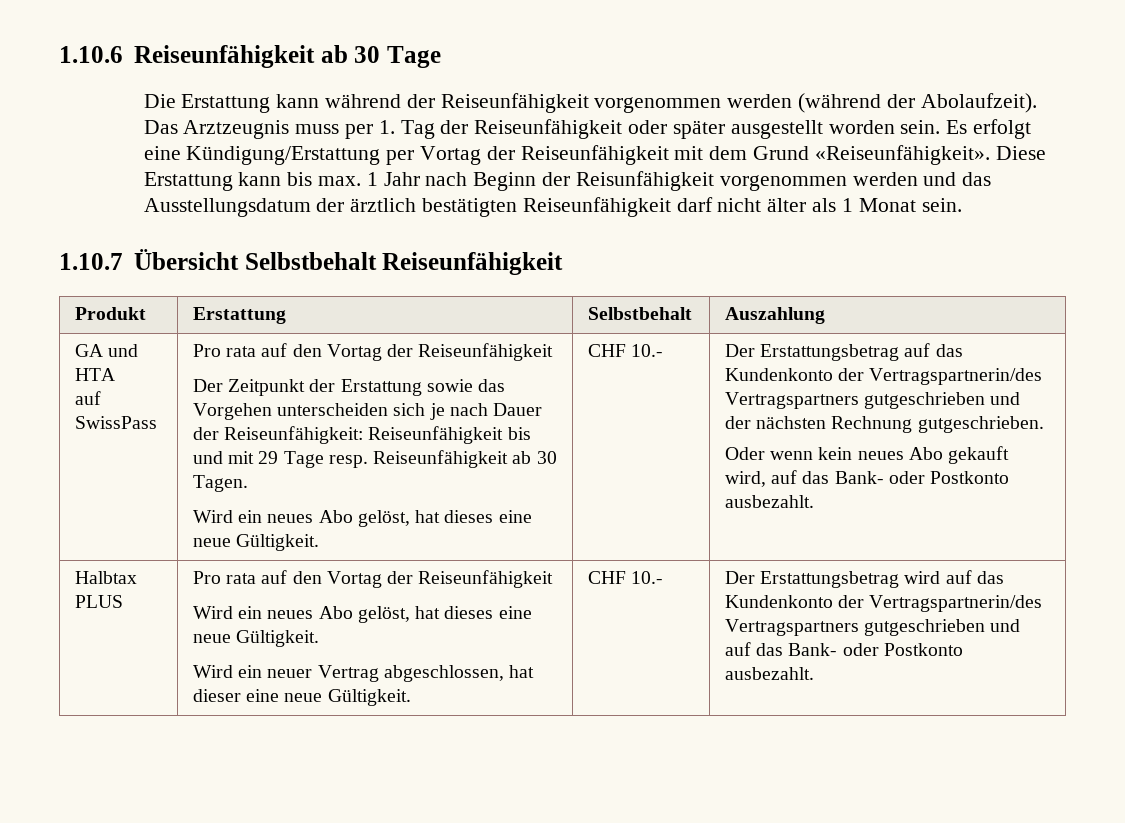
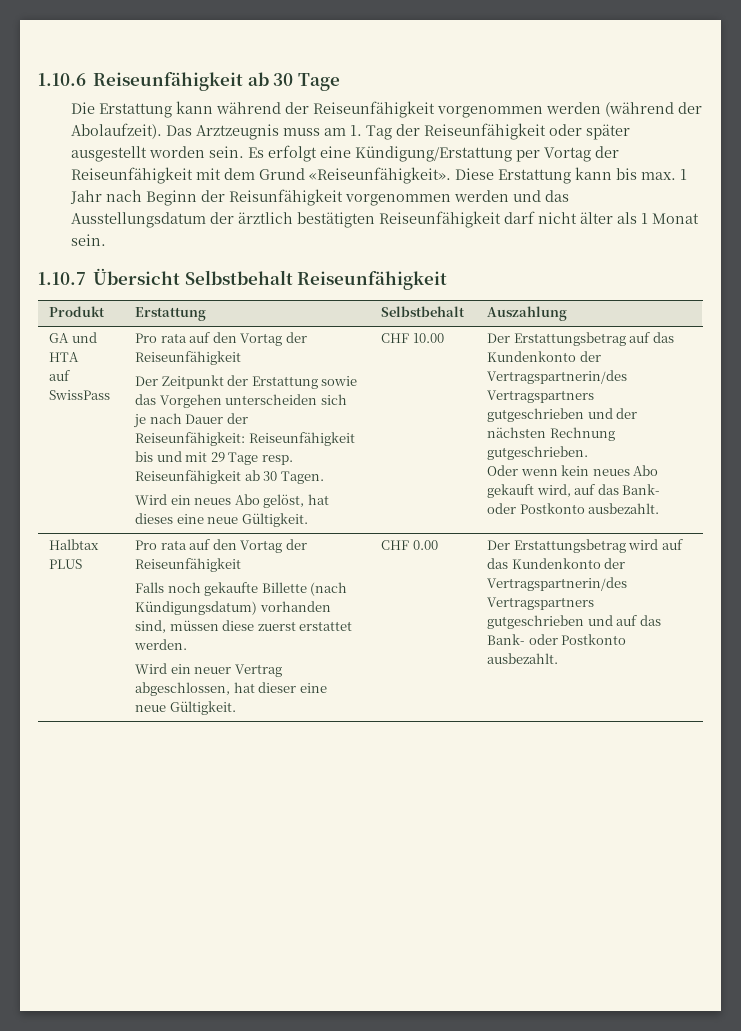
- Das Arztzeugnis muss per 1. Tag der Reiseunfähigkeit oder später ausgestellt worden sein.
+ Das Arztzeugnis muss am 1. Tag der Reiseunfähigkeit oder später ausgestellt worden sein.
- Wird ein neues Abo gelöst, hat dieses eine neue Gültigkeit. | CHF 10.-
+ Wird ein neues Abo gelöst, hat dieses eine neue Gültigkeit. | CHF 10.00
  Halbtax PLUS | Pro rata auf den Vortag der Reiseunfähigkeit
- Wird ein neues Abo gelöst, hat dieses eine neue Gültigkeit.
+ Falls noch gekaufte Billette (nach Kündigungsdatum) vorhanden sind, müssen diese zuerst erstattet werden.
- Wird ein neuer Vertrag abgeschlossen, hat dieser eine neue Gültigkeit. | CHF 10.-
+ Wird ein neuer Vertrag abgeschlossen, hat dieser eine neue Gültigkeit. | CHF 0.00

